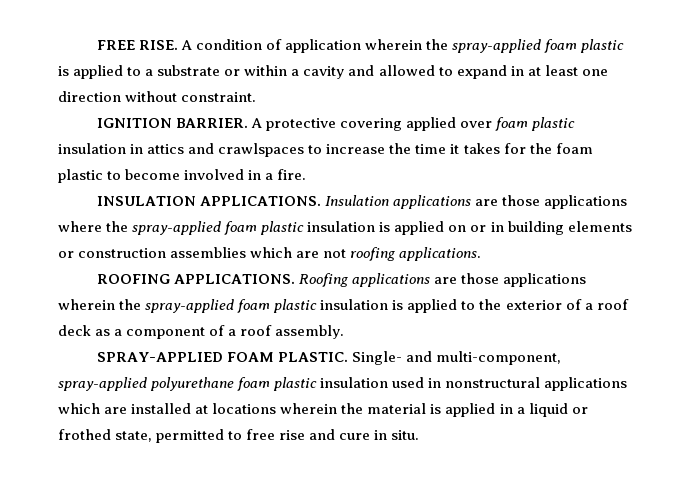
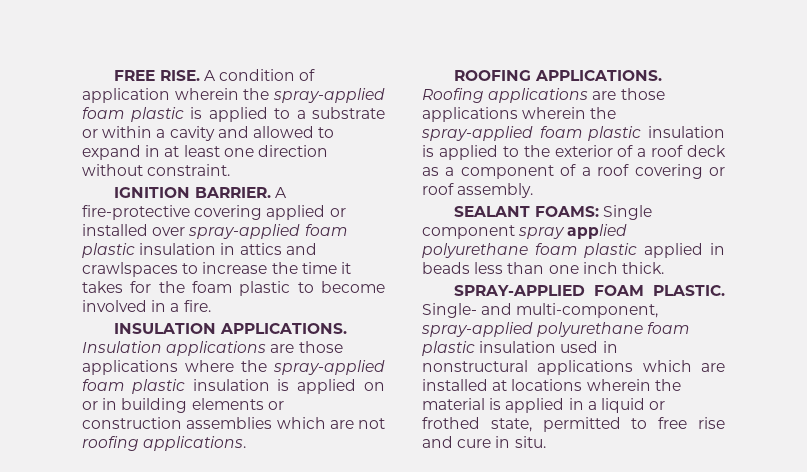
- A protective covering applied over foam plastic insulation in attics and crawlspaces to increase the time it takes for the foam plastic to become involved in a fire.
+ A fire-protective covering applied or installed over spray-applied foam plastic insulation in attics and crawlspaces to increase the time it takes for the foam plastic to become involved in a fire.
- Roofing applications are those applications wherein the spray-applied foam plastic insulation is applied to the exterior of a roof deck as a component of a roof assembly.
+ Roofing applications are those applications wherein the spray-applied foam plastic insulation is applied to the exterior of a roof deck as a component of a roof covering or roof assembly.
+ SEALANT FOAMS: Single component spray applied polyurethane foam plastic applied in beads less than one inch thick.

